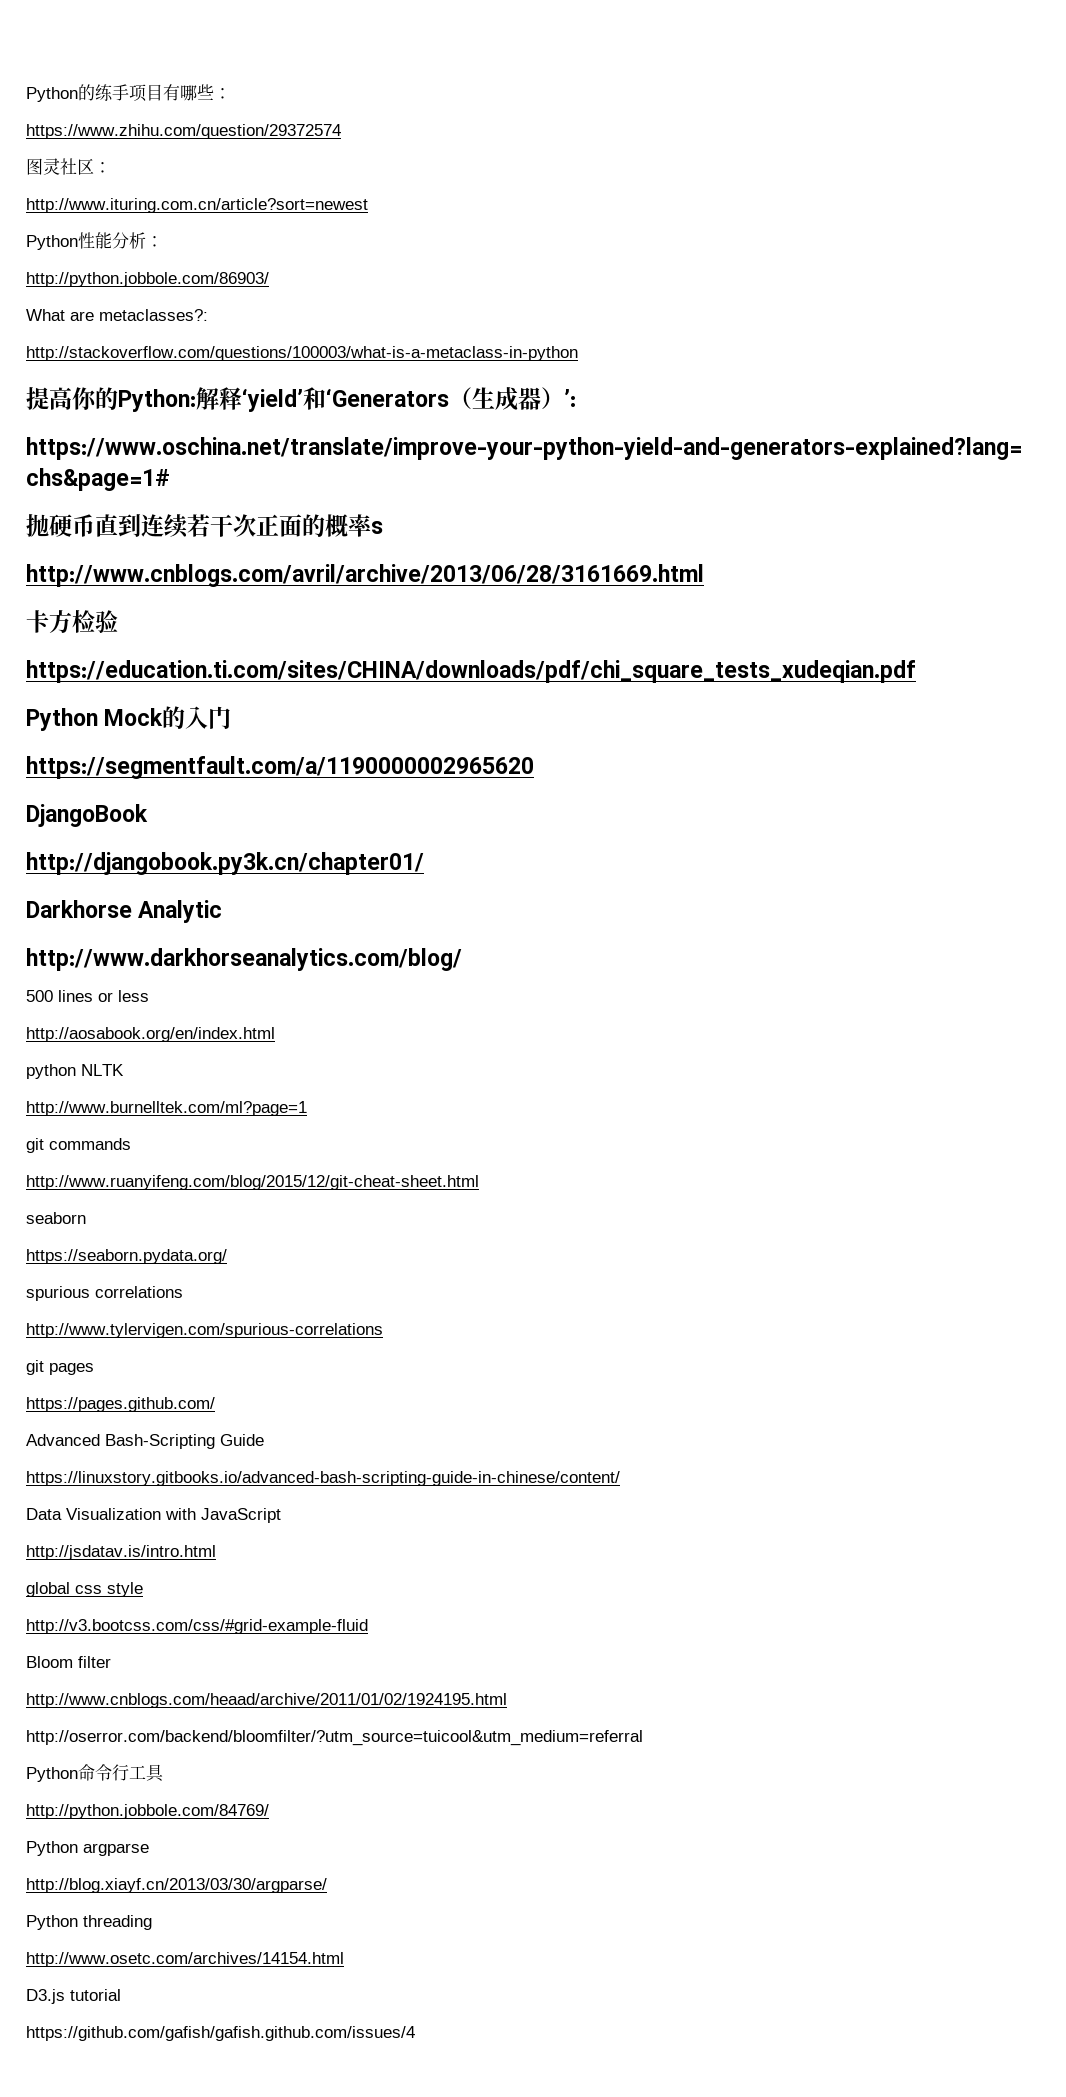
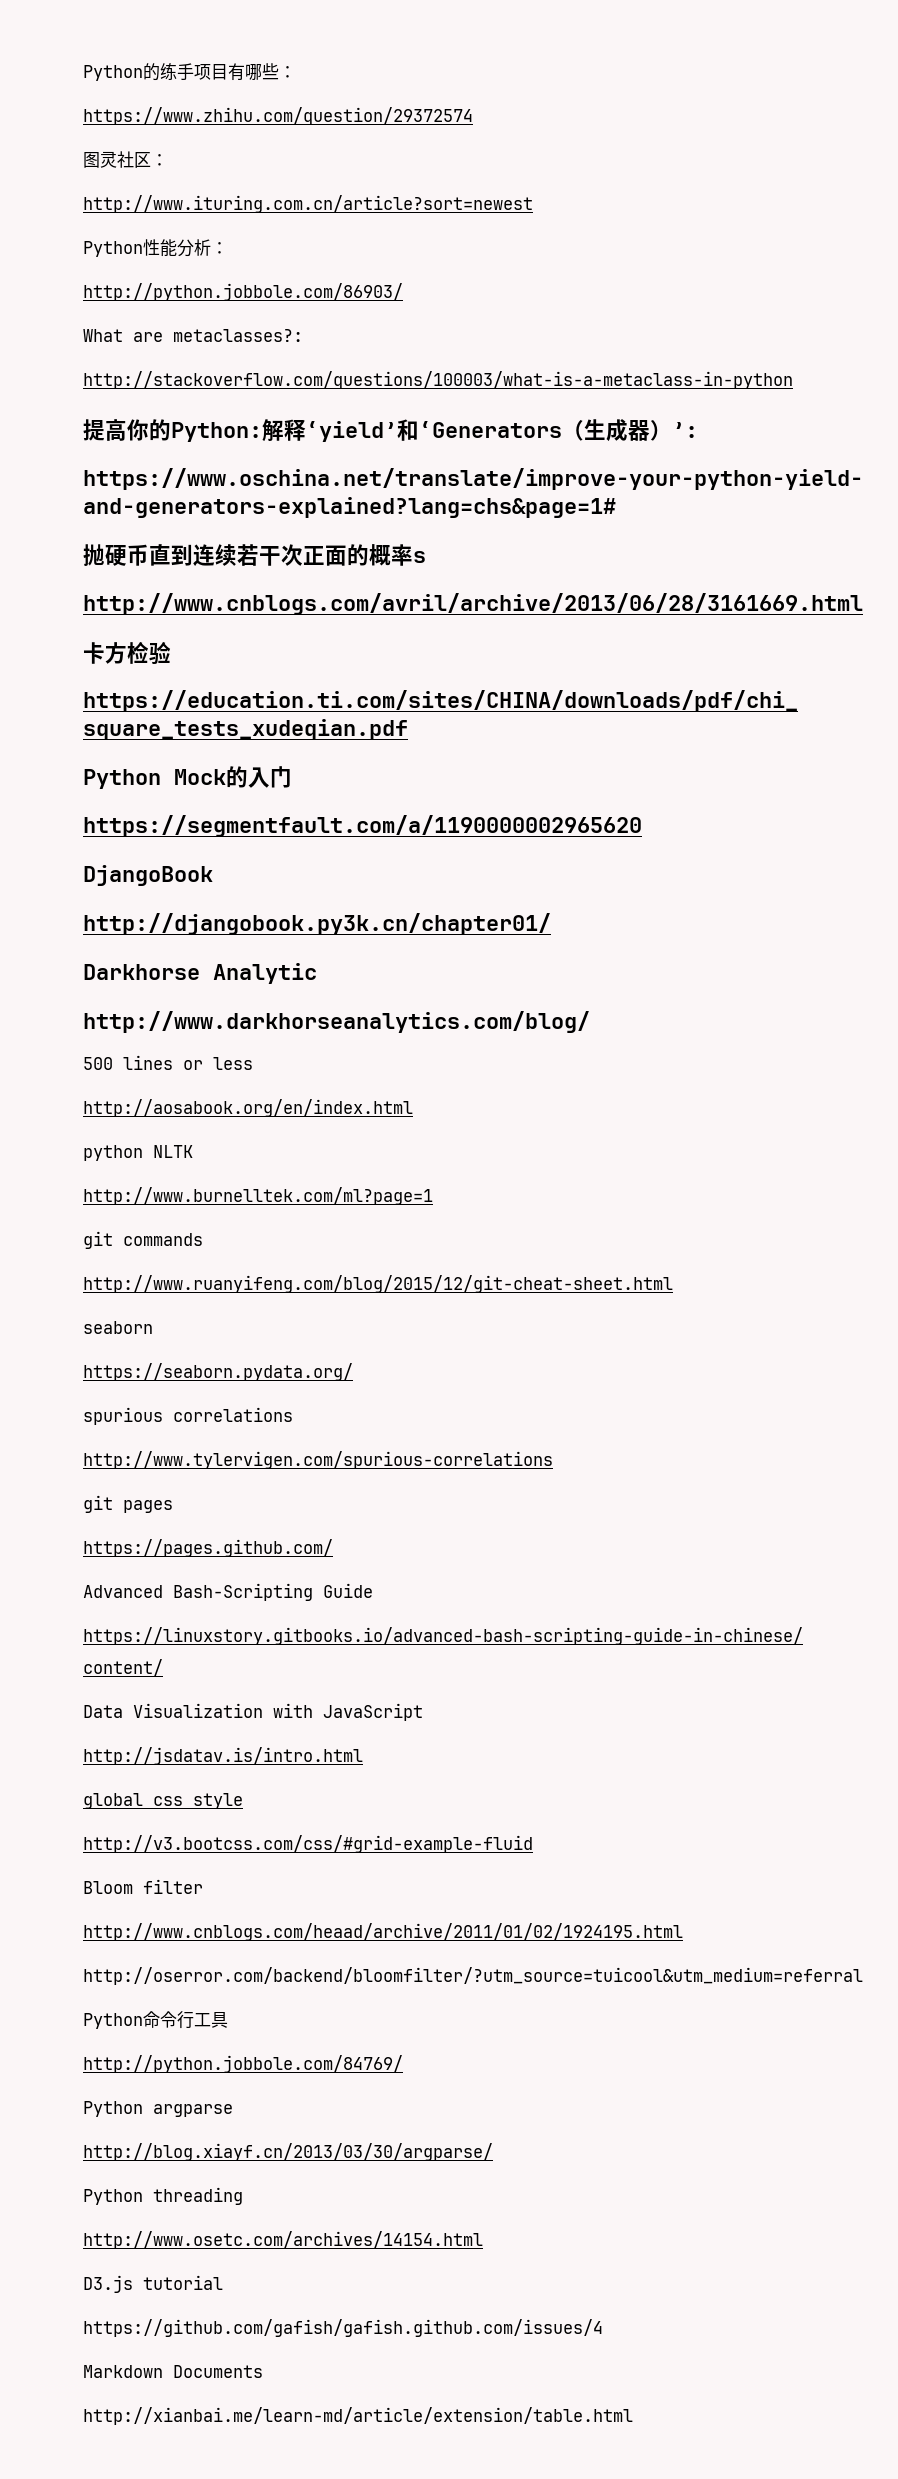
+ Markdown Documents
+ http://xianbai.me/learn-md/article/extension/table.html

